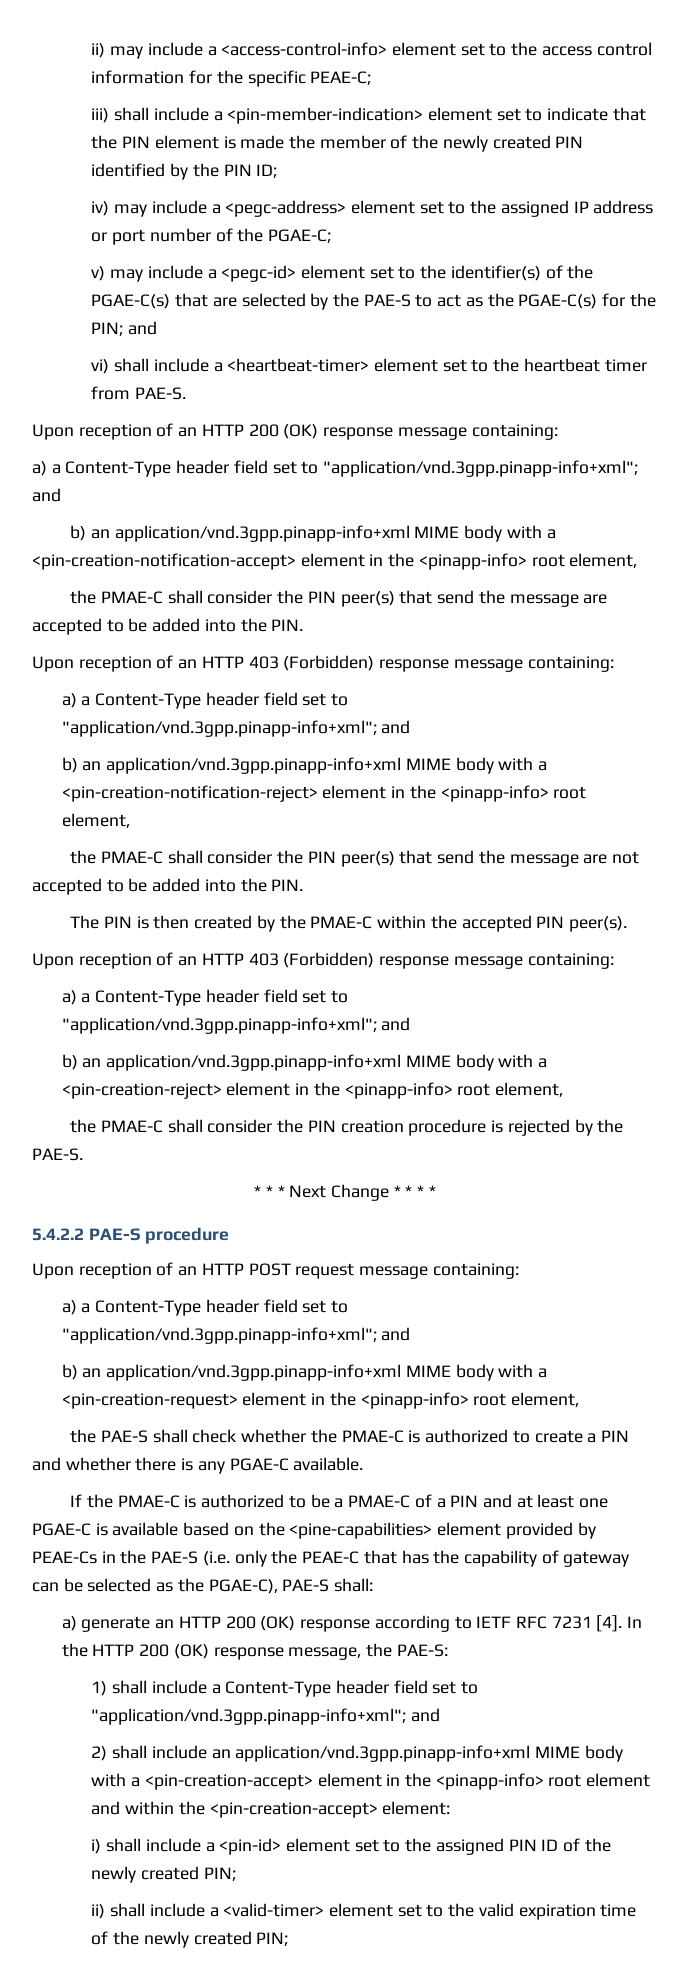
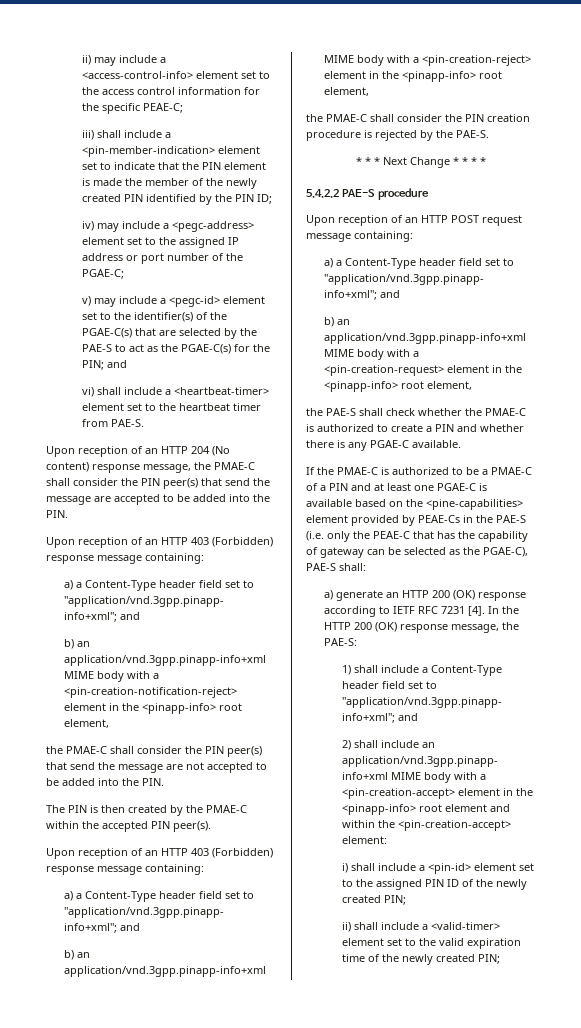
- Upon reception of an HTTP 200 (OK) response message containing:
- a) a Content-Type header field set to "application/vnd.3gpp.pinapp-info+xml"; and
- b) an application/vnd.3gpp.pinapp-info+xml MIME body with a <pin-creation-notification-accept> element in the <pinapp-info> root element,
- the PMAE-C shall consider the PIN peer(s) that send the message are accepted to be added into the PIN.
+ Upon reception of an HTTP 204 (No content) response message, the PMAE-C shall consider the PIN peer(s) that send the message are accepted to be added into the PIN.

